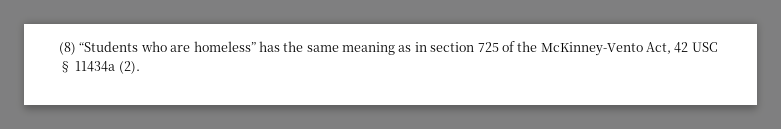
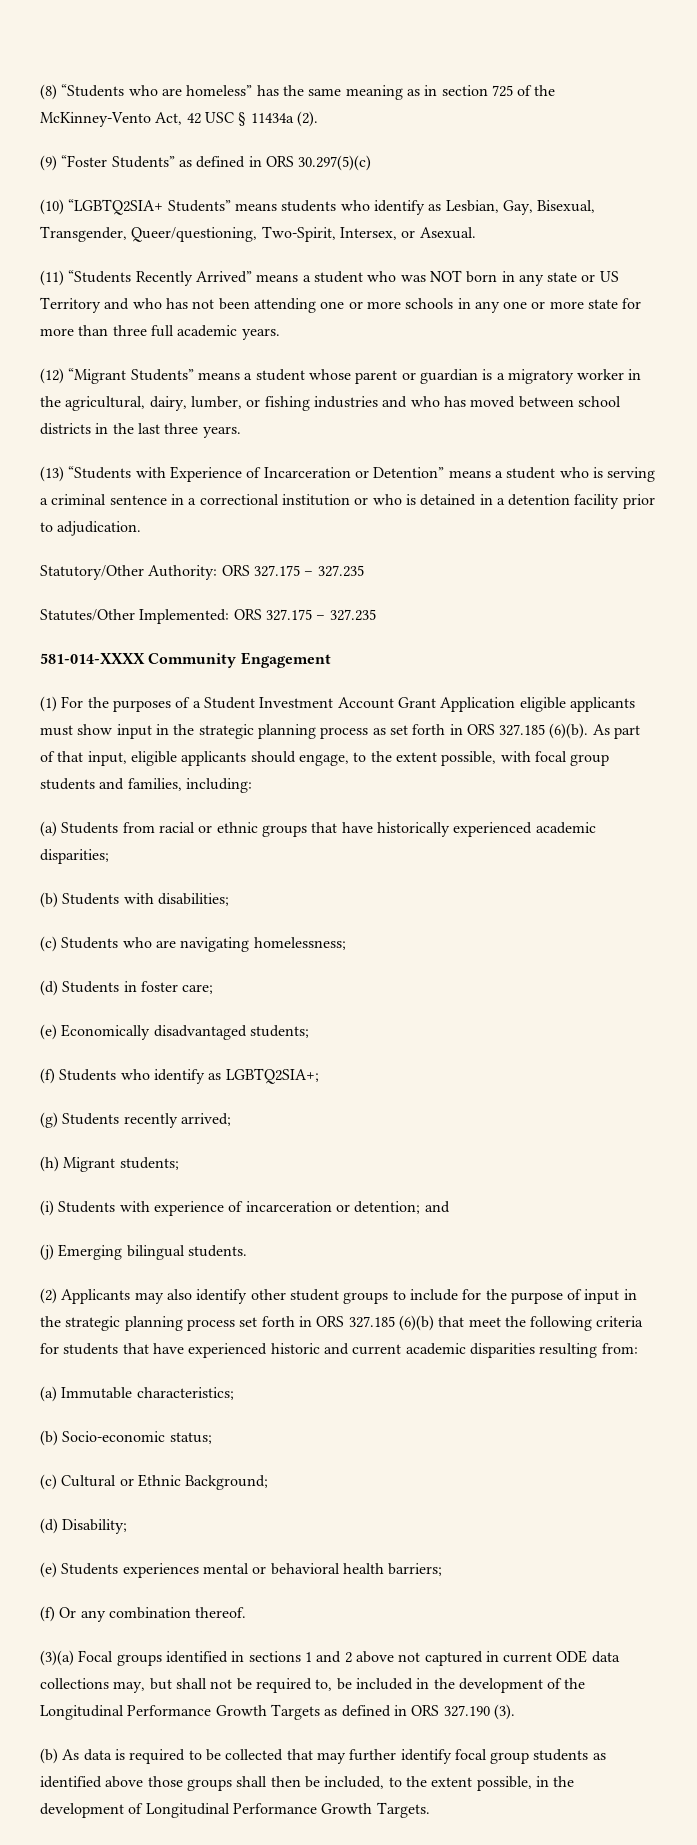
+ (9) “Foster Students” as defined in ORS 30.297(5)(c)
+ (10) “LGBTQ2SIA+ Students” means students who identify as Lesbian, Gay, Bisexual, Transgender, Queer/questioning, Two-Spirit, Intersex, or Asexual.
+ (11) “Students Recently Arrived” means a student who was NOT born in any state or US Territory and who has not been attending one or more schools in any one or more state for more than three full academic years.
+ (12) “Migrant Students” means a student whose parent or guardian is a migratory worker in the agricultural, dairy, lumber, or fishing industries and who has moved between school districts in the last three years.
+ (13) “Students with Experience of Incarceration or Detention” means a student who is serving a criminal sentence in a correctional institution or who is detained in a detention facility prior to adjudication.
+ Statutory/Other Authority: ORS 327.175 – 327.235
+ Statutes/Other Implemented: ORS 327.175 – 327.235
+ 581-014-XXXX Community Engagement
+ (1) For the purposes of a Student Investment Account Grant Application eligible applicants must show input in the strategic planning process as set forth in ORS 327.185 (6)(b). As part of that input, eligible applicants should engage, to the extent possible, with focal group students and families, including:
+ (a) Students from racial or ethnic groups that have historically experienced academic disparities;
+ (b) Students with disabilities;
+ (c) Students who are navigating homelessness;
+ (d) Students in foster care;
+ (e) Economically disadvantaged students;
+ (f) Students who identify as LGBTQ2SIA+;
+ (g) Students recently arrived;
+ (h) Migrant students;
+ (i) Students with experience of incarceration or detention; and
+ (j) Emerging bilingual students.
+ (2) Applicants may also identify other student groups to include for the purpose of input in the strategic planning process set forth in ORS 327.185 (6)(b) that meet the following criteria for students that have experienced historic and current academic disparities resulting from:
+ (a) Immutable characteristics;
+ (b) Socio-economic status;
+ (c) Cultural or Ethnic Background;
+ (d) Disability;
+ (e) Students experiences mental or behavioral health barriers;
+ (f) Or any combination thereof.
+ (3)(a) Focal groups identified in sections 1 and 2 above not captured in current ODE data collections may, but shall not be required to, be included in the development of the Longitudinal Performance Growth Targets as defined in ORS 327.190 (3).
+ (b) As data is required to be collected that may further identify focal group students as identified above those groups shall then be included, to the extent possible, in the development of Longitudinal Performance Growth Targets.

